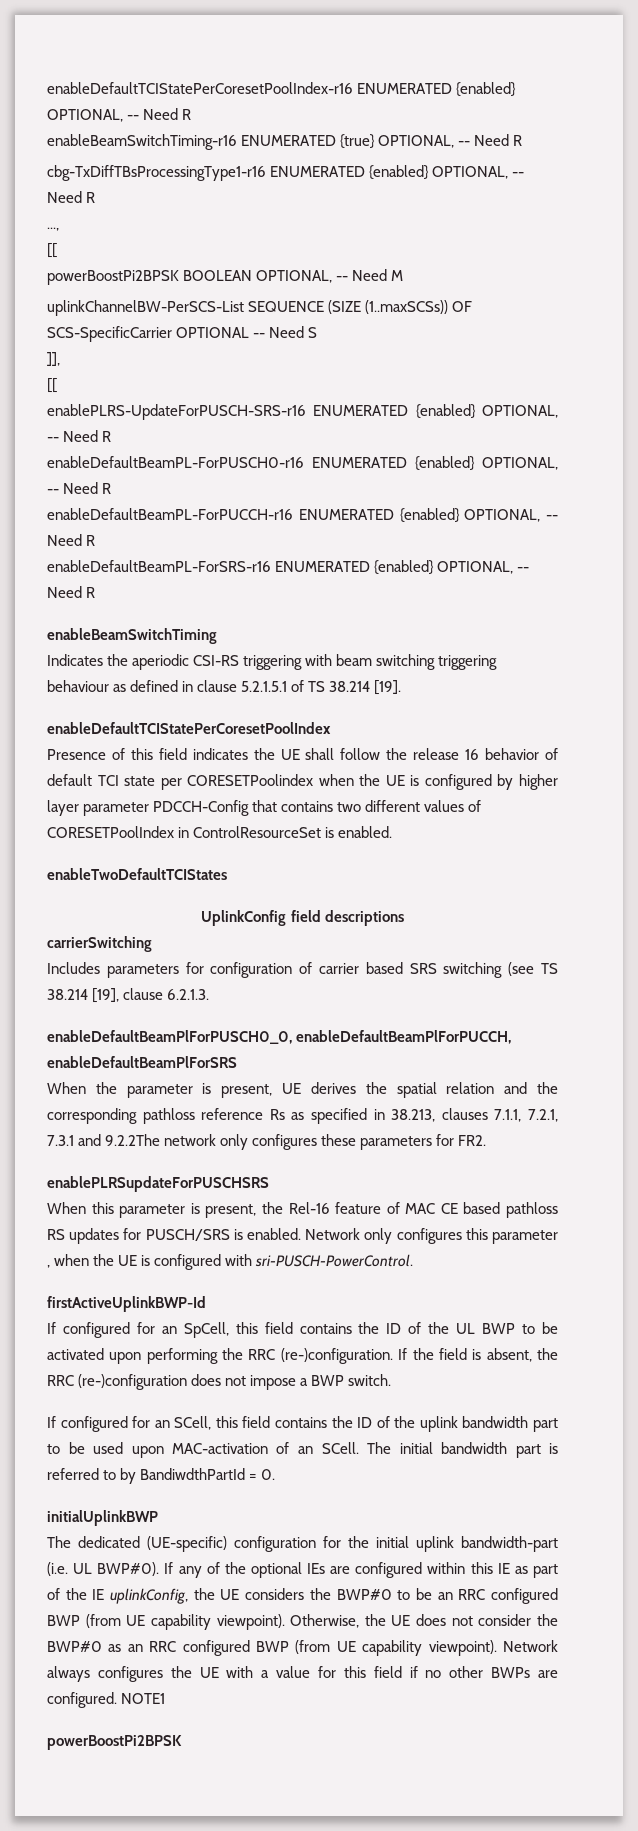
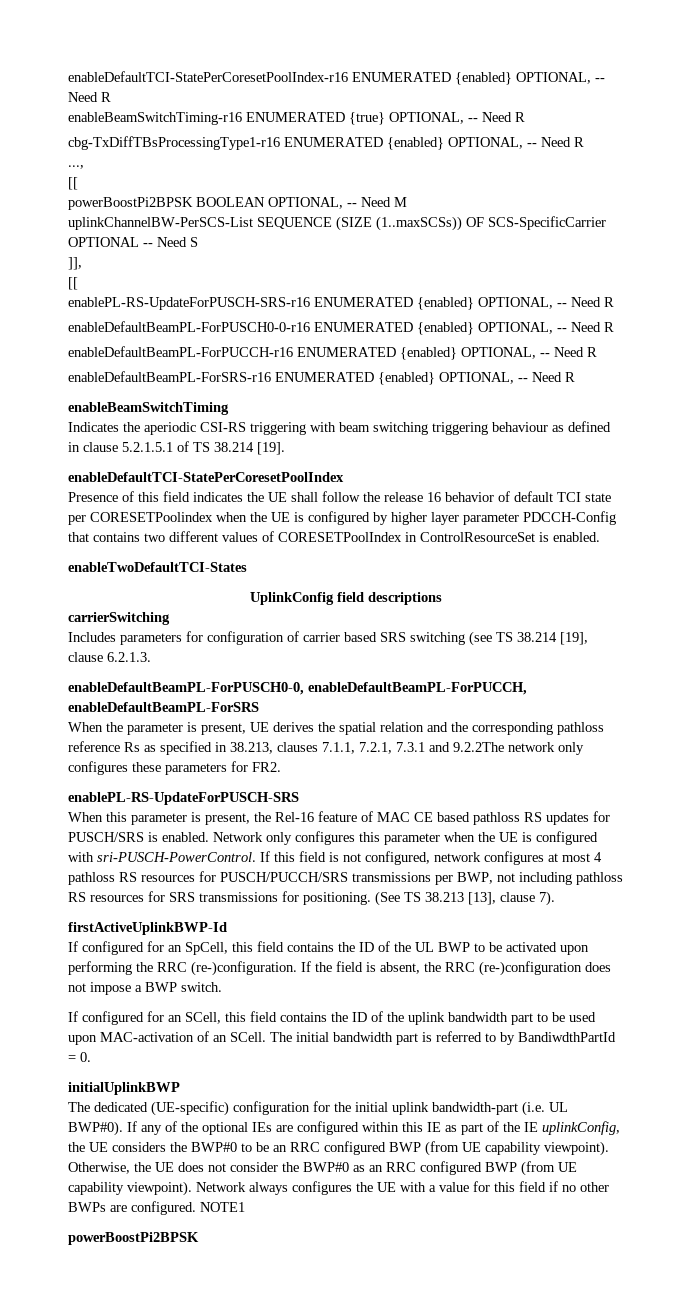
- enableDefaultTCIStatePerCoresetPoolIndex-r16 ENUMERATED {enabled} OPTIONAL, -- Need R
+ enableDefaultTCI-StatePerCoresetPoolIndex-r16 ENUMERATED {enabled} OPTIONAL, -- Need R
- enablePLRS-UpdateForPUSCH-SRS-r16 ENUMERATED {enabled} OPTIONAL, -- Need R
- enableDefaultBeamPL-ForPUSCH0-r16 ENUMERATED {enabled} OPTIONAL, -- Need R
+ enablePL-RS-UpdateForPUSCH-SRS-r16 ENUMERATED {enabled} OPTIONAL, -- Need R
+ enableDefaultBeamPL-ForPUSCH0-0-r16 ENUMERATED {enabled} OPTIONAL, -- Need R
- enableDefaultTCIStatePerCoresetPoolIndex
+ enableDefaultTCI-StatePerCoresetPoolIndex
- enableTwoDefaultTCIStates
+ enableTwoDefaultTCI-States
- enableDefaultBeamPlForPUSCH0_0, enableDefaultBeamPlForPUCCH, enableDefaultBeamPlForSRS
+ enableDefaultBeamPL-ForPUSCH0-0, enableDefaultBeamPL-ForPUCCH, enableDefaultBeamPL-ForSRS
- enablePLRSupdateForPUSCHSRS
+ enablePL-RS-UpdateForPUSCH-SRS
- Network only configures this parameter , when the UE is configured with sri-PUSCH-PowerControl.
+ Network only configures this parameter when the UE is configured with sri-PUSCH-PowerControl. If this field is not configured, network configures at most 4 pathloss RS resources for PUSCH/PUCCH/SRS transmissions per BWP, not including pathloss RS resources for SRS transmissions for positioning. (See TS 38.213 [13], clause 7).

